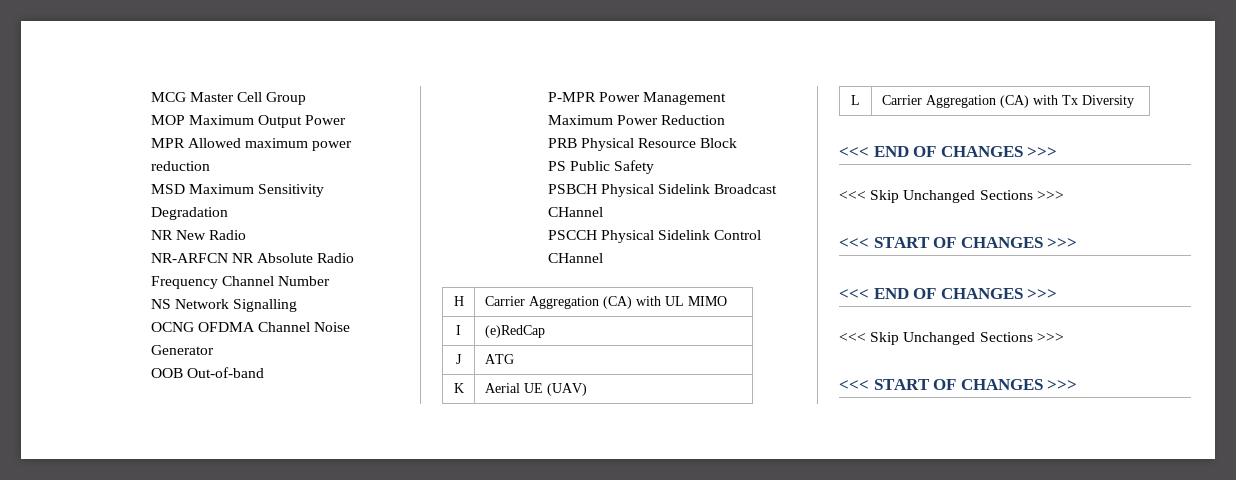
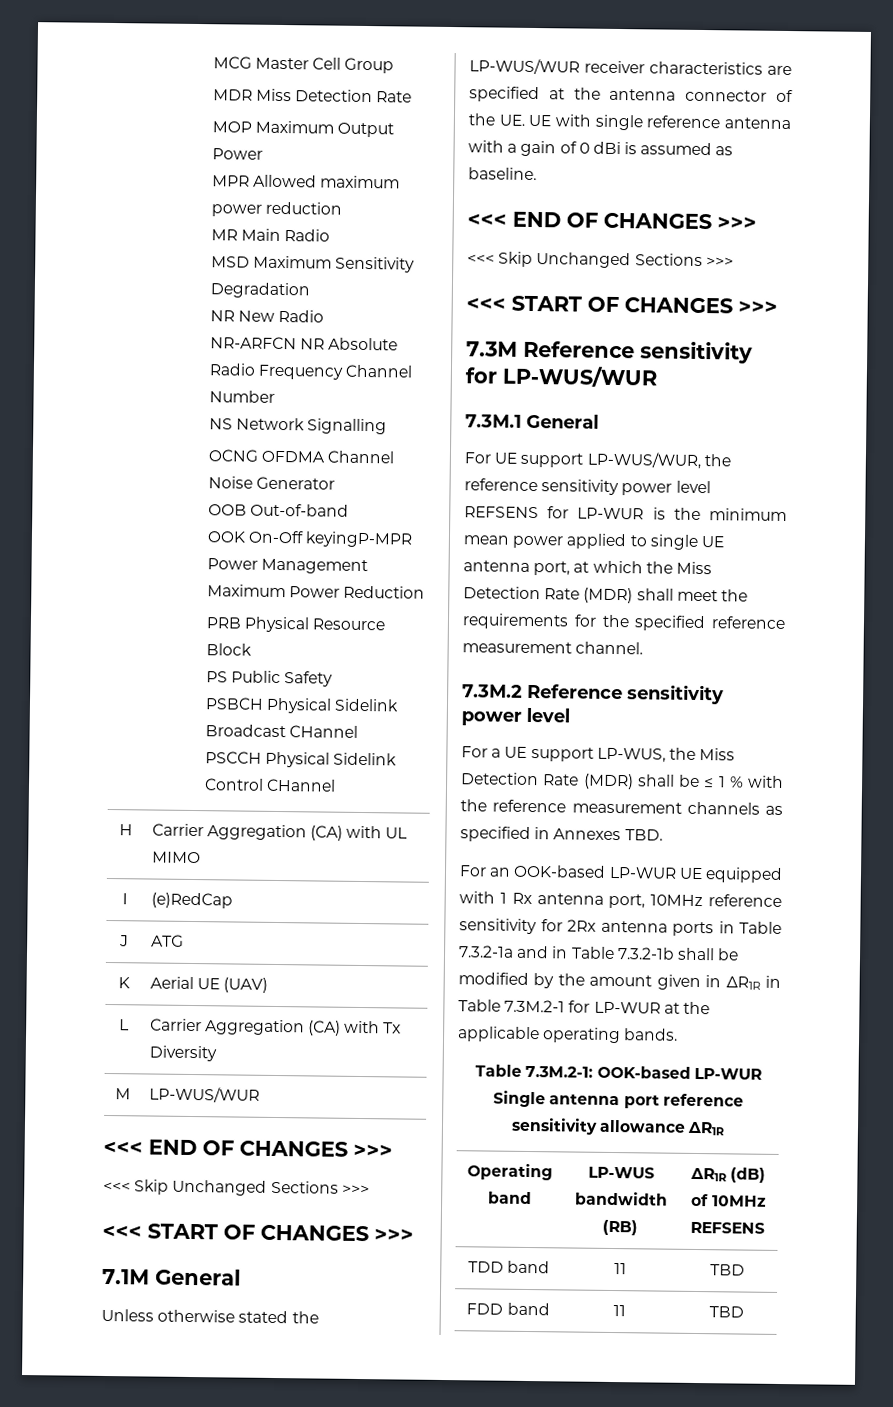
+ MDR Miss Detection Rate
+ MR Main Radio
- P-MPR Power Management Maximum Power Reduction
+ OOK On-Off keyingP-MPR Power Management Maximum Power Reduction
+ M | LP-WUS/WUR
+ 7.1M General
+ Unless otherwise stated the LP-WUS/WUR receiver characteristics are specified at the antenna connector of the UE. UE with single reference antenna with a gain of 0 dBi is assumed as baseline.
+ 7.3M Reference sensitivity for LP-WUS/WUR
+ 7.3M.1 General
+ For UE support LP-WUS/WUR, the reference sensitivity power level REFSENS for LP-WUR is the minimum mean power applied to single UE antenna port, at which the Miss Detection Rate (MDR) shall meet the requirements for the specified reference measurement channel.
+ 7.3M.2 Reference sensitivity power level
+ For a UE support LP-WUS, the Miss Detection Rate (MDR) shall be ≤ 1 % with the reference measurement channels as specified in Annexes TBD.
+ For an OOK-based LP-WUR UE equipped with 1 Rx antenna port, 10MHz reference sensitivity for 2Rx antenna ports in Table 7.3.2-1a and in Table 7.3.2-1b shall be modified by the amount given in ΔR1R in Table 7.3M.2-1 for LP-WUR at the applicable operating bands.
+ Table 7.3M.2-1: OOK-based LP-WUR Single antenna port reference sensitivity allowance ΔR1R
+ Operating band | LP-WUS bandwidth (RB) | ΔR1R (dB) of 10MHz REFSENS
+ TDD band | 11 | TBD
+ FDD band | 11 | TBD

